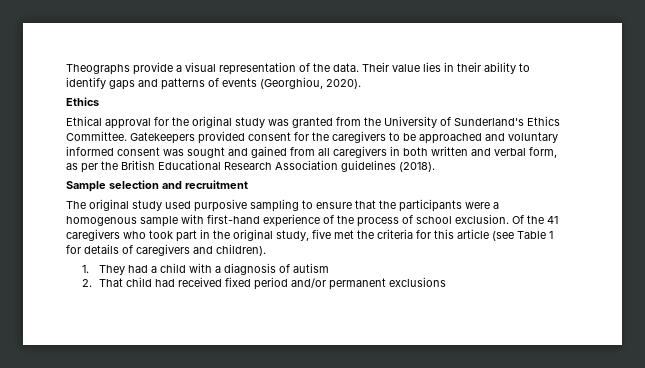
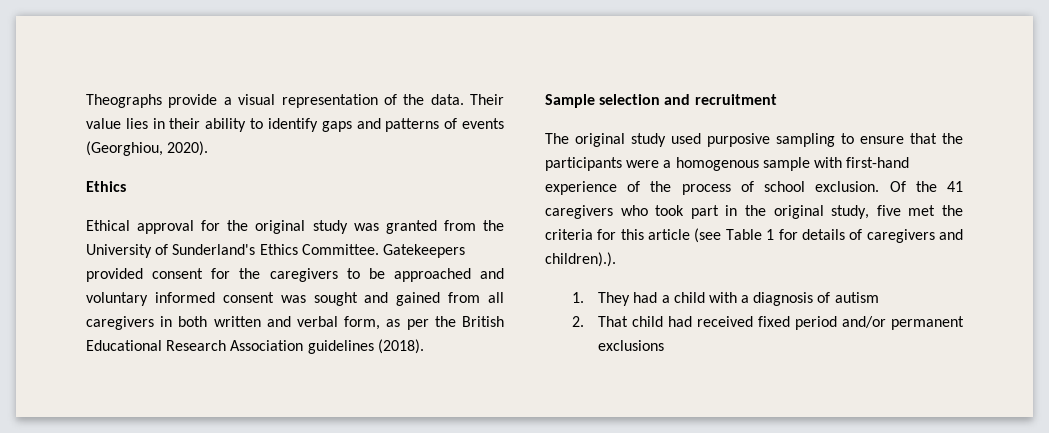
- Of the 41 caregivers who took part in the original study, five met the criteria for this article (see Table 1 for details of caregivers and children).
+ Of the 41 caregivers who took part in the original study, five met the criteria for this article (see Table 1 for details of caregivers and children).).

